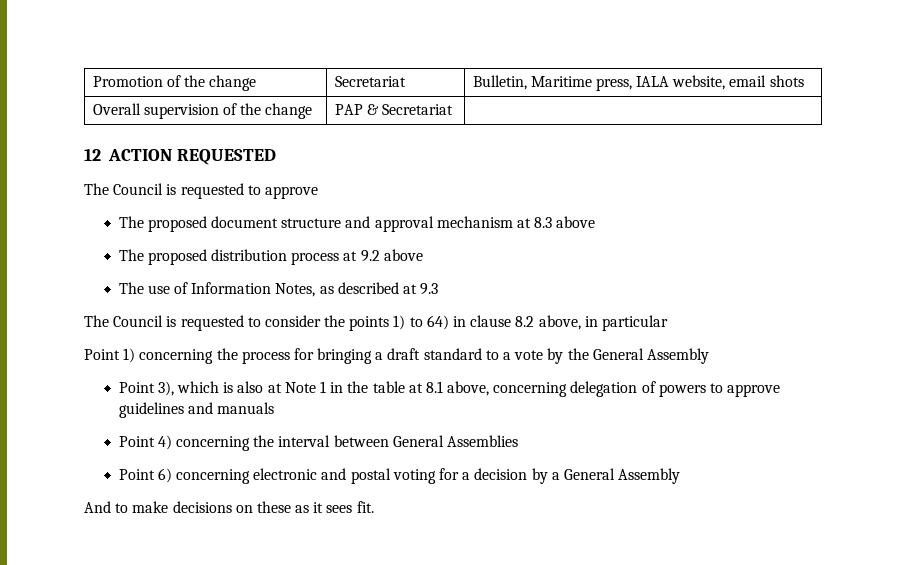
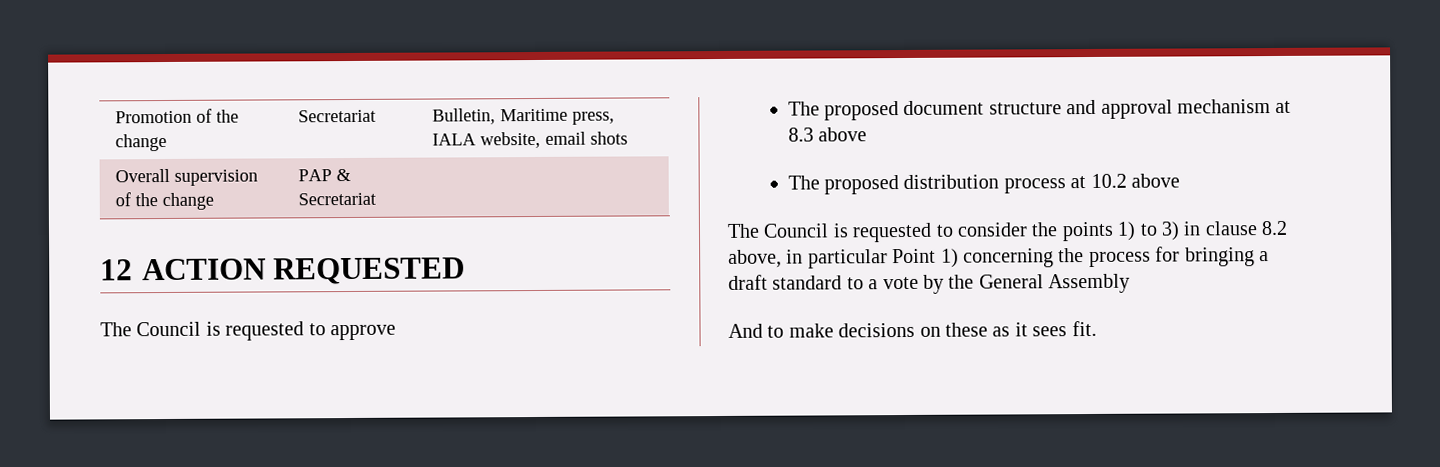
- The proposed distribution process at 9.2 above
- The use of Information Notes, as described at 9.3
+ The proposed distribution process at 10.2 above
- The Council is requested to consider the points 1) to 64) in clause 8.2 above, in particular
- Point 1) concerning the process for bringing a draft standard to a vote by the General Assembly
+ The Council is requested to consider the points 1) to 3) in clause 8.2 above, in particular Point 1) concerning the process for bringing a draft standard to a vote by the General Assembly
- Point 3), which is also at Note 1 in the table at 8.1 above, concerning delegation of powers to approve guidelines and manuals
- Point 4) concerning the interval between General Assemblies
- Point 6) concerning electronic and postal voting for a decision by a General Assembly

